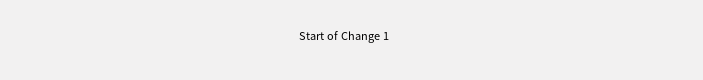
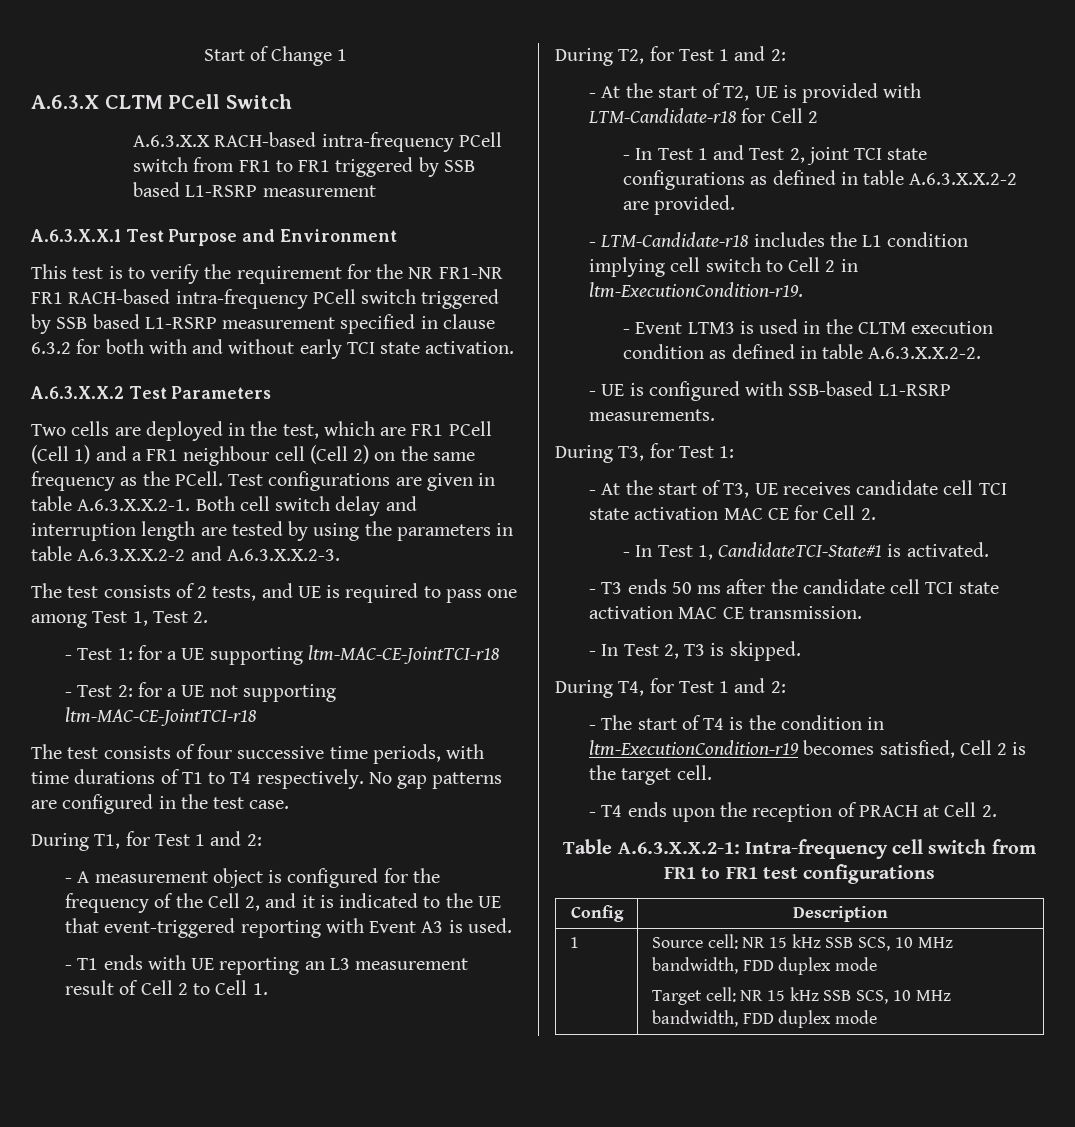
+ A.6.3.X CLTM PCell Switch
+ A.6.3.X.X RACH-based intra-frequency PCell switch from FR1 to FR1 triggered by SSB based L1-RSRP measurement
+ A.6.3.X.X.1 Test Purpose and Environment
+ This test is to verify the requirement for the NR FR1-NR FR1 RACH-based intra-frequency PCell switch triggered by SSB based L1-RSRP measurement specified in clause 6.3.2 for both with and without early TCI state activation.
+ A.6.3.X.X.2 Test Parameters
+ Two cells are deployed in the test, which are FR1 PCell (Cell 1) and a FR1 neighbour cell (Cell 2) on the same frequency as the PCell. Test configurations are given in table A.6.3.X.X.2-1. Both cell switch delay and interruption length are tested by using the parameters in table A.6.3.X.X.2-2 and A.6.3.X.X.2-3.
+ The test consists of 2 tests, and UE is required to pass one among Test 1, Test 2.
+ - Test 1: for a UE supporting ltm-MAC-CE-JointTCI-r18
+ - Test 2: for a UE not supporting ltm-MAC-CE-JointTCI-r18
+ The test consists of four successive time periods, with time durations of T1 to T4 respectively. No gap patterns are configured in the test case.
+ During T1, for Test 1 and 2:
+ - A measurement object is configured for the frequency of the Cell 2, and it is indicated to the UE that event-triggered reporting with Event A3 is used.
+ - T1 ends with UE reporting an L3 measurement result of Cell 2 to Cell 1.
+ During T2, for Test 1 and 2:
+ - At the start of T2, UE is provided with LTM-Candidate-r18 for Cell 2
+ - In Test 1 and Test 2, joint TCI state configurations as defined in table A.6.3.X.X.2-2 are provided.
+ - LTM-Candidate-r18 includes the L1 condition implying cell switch to Cell 2 in ltm-ExecutionCondition-r19.
+ - Event LTM3 is used in the CLTM execution condition as defined in table A.6.3.X.X.2-2.
+ - UE is configured with SSB-based L1-RSRP measurements.
+ During T3, for Test 1:
+ - At the start of T3, UE receives candidate cell TCI state activation MAC CE for Cell 2.
+ - In Test 1, CandidateTCI-State#1 is activated.
+ - T3 ends 50 ms after the candidate cell TCI state activation MAC CE transmission.
+ - In Test 2, T3 is skipped.
+ During T4, for Test 1 and 2:
+ - The start of T4 is the condition in ltm-ExecutionCondition-r19 becomes satisfied, Cell 2 is the target cell.
+ - T4 ends upon the reception of PRACH at Cell 2.
+ Table A.6.3.X.X.2-1: Intra-frequency cell switch from FR1 to FR1 test configurations
+ Config | Description
+ 1 | Source cell: NR 15 kHz SSB SCS, 10 MHz bandwidth, FDD duplex mode
+ Target cell: NR 15 kHz SSB SCS, 10 MHz bandwidth, FDD duplex mode

